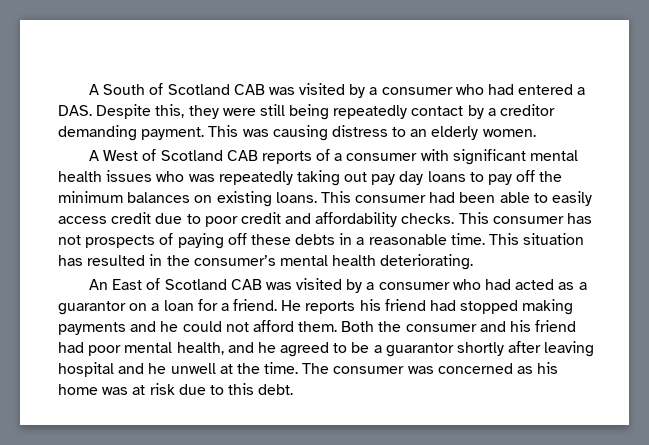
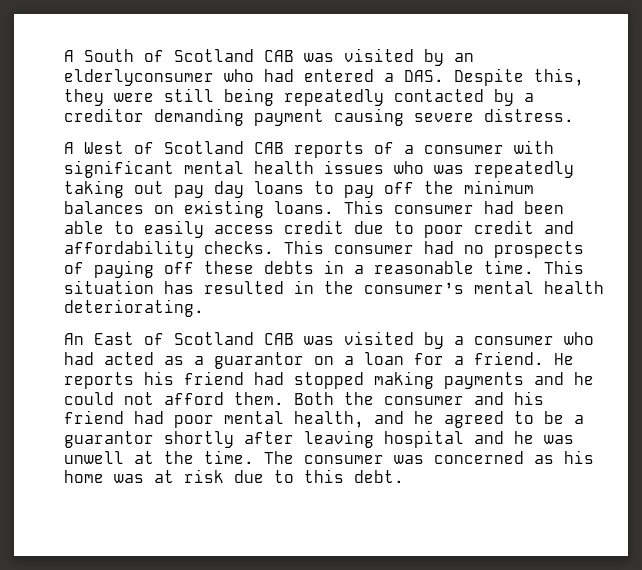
- A South of Scotland CAB was visited by a consumer who had entered a DAS. Despite this, they were still being repeatedly contact by a creditor demanding payment. This was causing distress to an elderly women.
+ A South of Scotland CAB was visited by an elderlyconsumer who had entered a DAS. Despite this, they were still being repeatedly contacted by a creditor demanding payment causing severe distress.
- This consumer has not prospects of paying off these debts in a reasonable time.
+ This consumer had no prospects of paying off these debts in a reasonable time.
- Both the consumer and his friend had poor mental health, and he agreed to be a guarantor shortly after leaving hospital and he unwell at the time.
+ Both the consumer and his friend had poor mental health, and he agreed to be a guarantor shortly after leaving hospital and he was unwell at the time.

